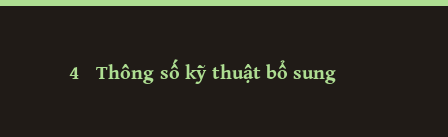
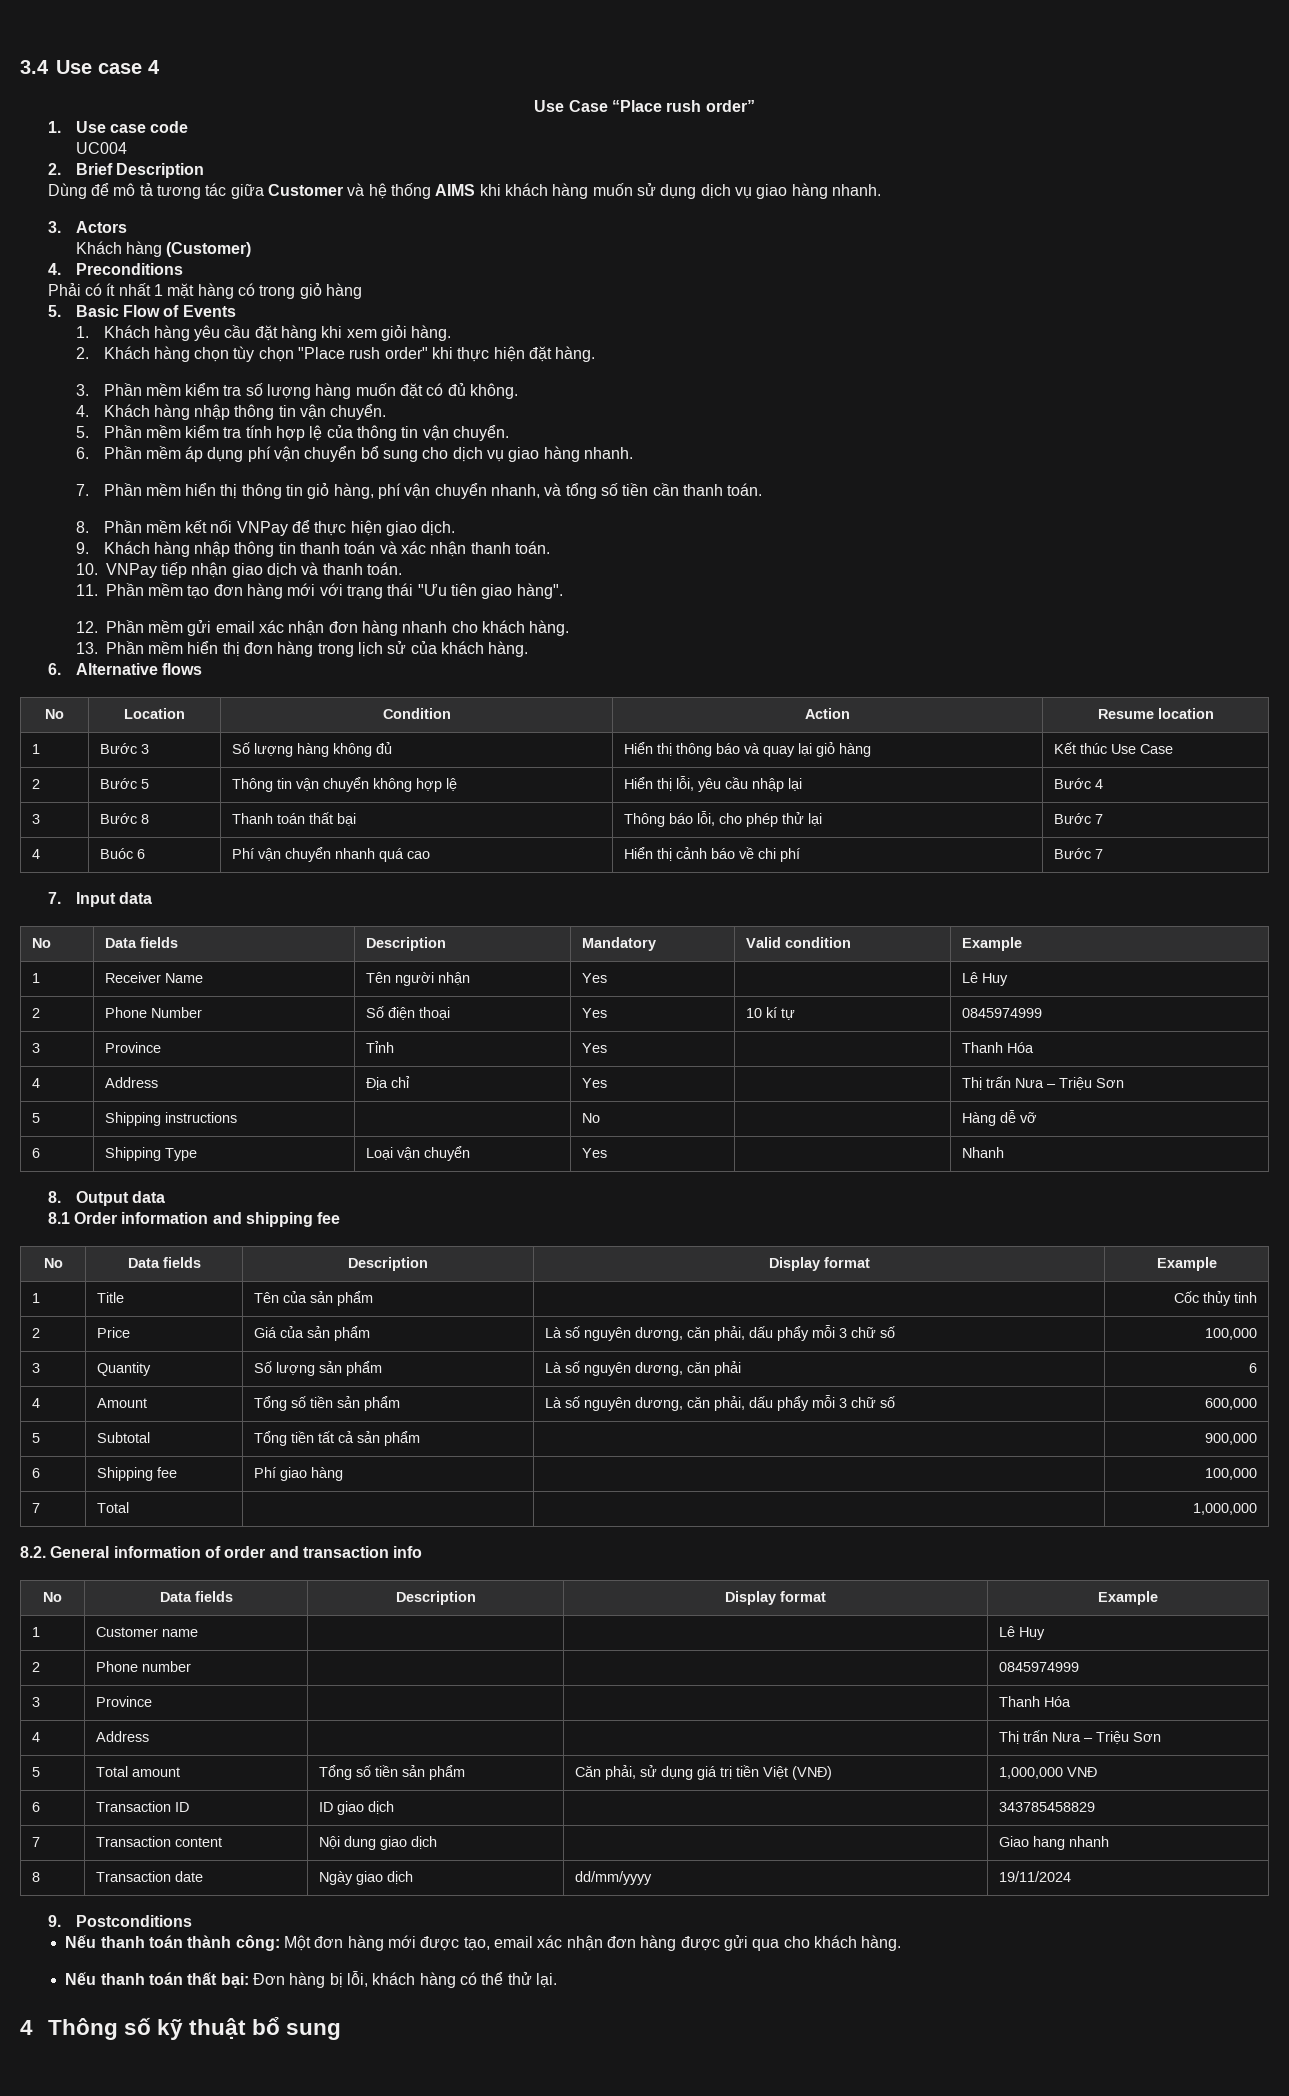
+ 3.4 Use case 4
+ Use Case “Place rush order”
+ 1. Use case code
+ UC004
+ 2. Brief Description
+ Dùng để mô tả tương tác giữa Customer và hệ thống AIMS khi khách hàng muốn sử dụng dịch vụ giao hàng nhanh.
+ 3. Actors
+ Khách hàng (Customer)
+ 4. Preconditions
+ Phải có ít nhất 1 mặt hàng có trong giỏ hàng
+ 5. Basic Flow of Events
+ 1. Khách hàng yêu cầu đặt hàng khi xem giỏi hàng.
+ 2. Khách hàng chọn tùy chọn "Place rush order" khi thực hiện đặt hàng.
+ 3. Phần mềm kiểm tra số lượng hàng muốn đặt có đủ không.
+ 4. Khách hàng nhập thông tin vận chuyển.
+ 5. Phần mềm kiểm tra tính hợp lệ của thông tin vận chuyển.
+ 6. Phần mềm áp dụng phí vận chuyển bổ sung cho dịch vụ giao hàng nhanh.
+ 7. Phần mềm hiển thị thông tin giỏ hàng, phí vận chuyển nhanh, và tổng số tiền cần thanh toán.
+ 8. Phần mềm kết nối VNPay để thực hiện giao dịch.
+ 9. Khách hàng nhập thông tin thanh toán và xác nhận thanh toán.
+ 10. VNPay tiếp nhận giao dịch và thanh toán.
+ 11. Phần mềm tạo đơn hàng mới với trạng thái "Ưu tiên giao hàng".
+ 12. Phần mềm gửi email xác nhận đơn hàng nhanh cho khách hàng.
+ 13. Phần mềm hiển thị đơn hàng trong lịch sử của khách hàng.
+ 6. Alternative flows
+ No | Location | Condition | Action | Resume location
+ 1 | Bước 3 | Số lượng hàng không đủ | Hiển thị thông báo và quay lại giỏ hàng | Kết thúc Use Case
+ 2 | Bước 5 | Thông tin vận chuyển không hợp lệ | Hiển thị lỗi, yêu cầu nhập lại | Bước 4
+ 3 | Bước 8 | Thanh toán thất bại | Thông báo lỗi, cho phép thử lại | Bước 7
+ 4 | Buóc 6 | Phí vận chuyển nhanh quá cao | Hiển thị cảnh báo về chi phí | Bước 7
+ 7. Input data
+ No | Data fields | Description | Mandatory | Valid condition | Example
+ 1 | Receiver Name | Tên người nhận | Yes | | Lê Huy
+ 2 | Phone Number | Số điện thoại | Yes | 10 kí tự | 0845974999
+ 3 | Province | Tỉnh | Yes | | Thanh Hóa
+ 4 | Address | Địa chỉ | Yes | | Thị trấn Nưa – Triệu Sơn
+ 5 | Shipping instructions | | No | | Hàng dễ vỡ
+ 6 | Shipping Type | Loại vận chuyển | Yes | | Nhanh
+ 8. Output data
+ 8.1 Order information and shipping fee
+ No | Data fields | Description | Display format | Example
+ 1 | Title | Tên của sản phẩm | | Cốc thủy tinh
+ 2 | Price | Giá của sản phẩm | Là số nguyên dương, căn phải, dấu phẩy mỗi 3 chữ số | 100,000
+ 3 | Quantity | Số lượng sản phẩm | Là số nguyên dương, căn phải | 6
+ 4 | Amount | Tổng số tiền sản phẩm | Là số nguyên dương, căn phải, dấu phẩy mỗi 3 chữ số | 600,000
+ 5 | Subtotal | Tổng tiền tất cả sản phẩm | | 900,000
+ 6 | Shipping fee | Phí giao hàng | | 100,000
+ 7 | Total | | | 1,000,000
+ 8.2. General information of order and transaction info
+ No | Data fields | Description | Display format | Example
+ 1 | Customer name | | | Lê Huy
+ 2 | Phone number | | | 0845974999
+ 3 | Province | | | Thanh Hóa
+ 4 | Address | | | Thị trấn Nưa – Triệu Sơn
+ 5 | Total amount | Tổng số tiền sản phẩm | Căn phải, sử dụng giá trị tiền Việt (VNĐ) | 1,000,000 VNĐ
+ 6 | Transaction ID | ID giao dịch | | 343785458829
+ 7 | Transaction content | Nội dung giao dịch | | Giao hang nhanh
+ 8 | Transaction date | Ngày giao dịch | dd/mm/yyyy | 19/11/2024
+ 9. Postconditions
+ Nếu thanh toán thành công: Một đơn hàng mới được tạo, email xác nhận đơn hàng được gửi qua cho khách hàng.
+ Nếu thanh toán thất bại: Đơn hàng bị lỗi, khách hàng có thể thử lại.

